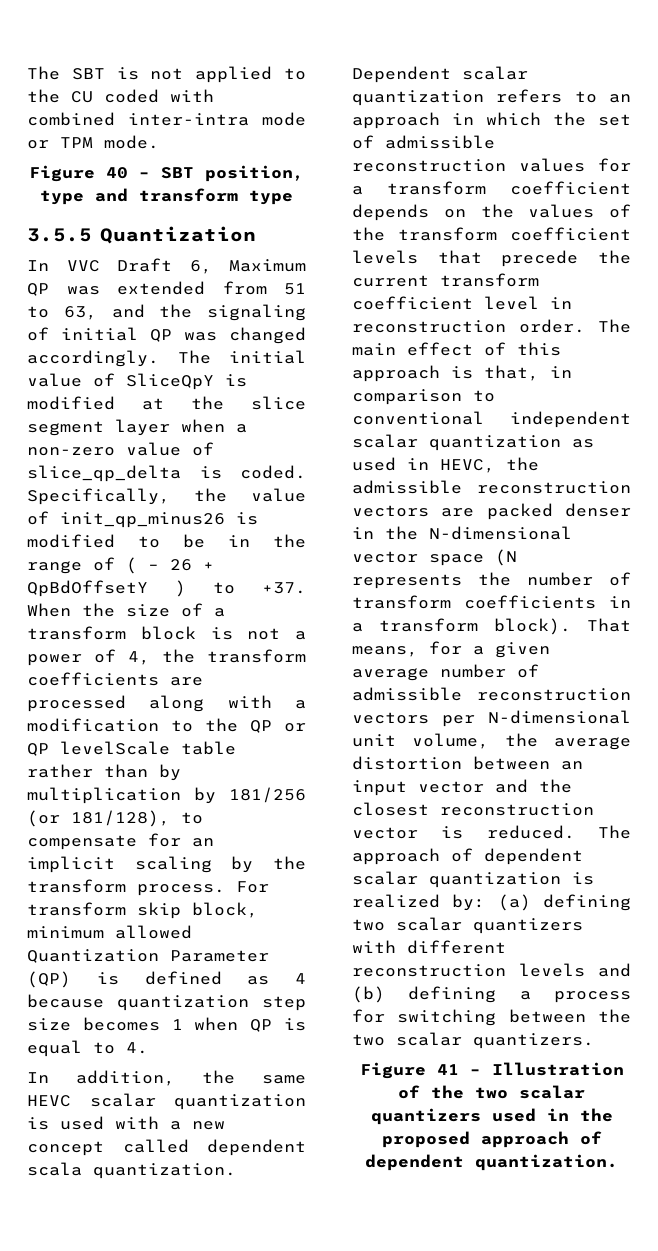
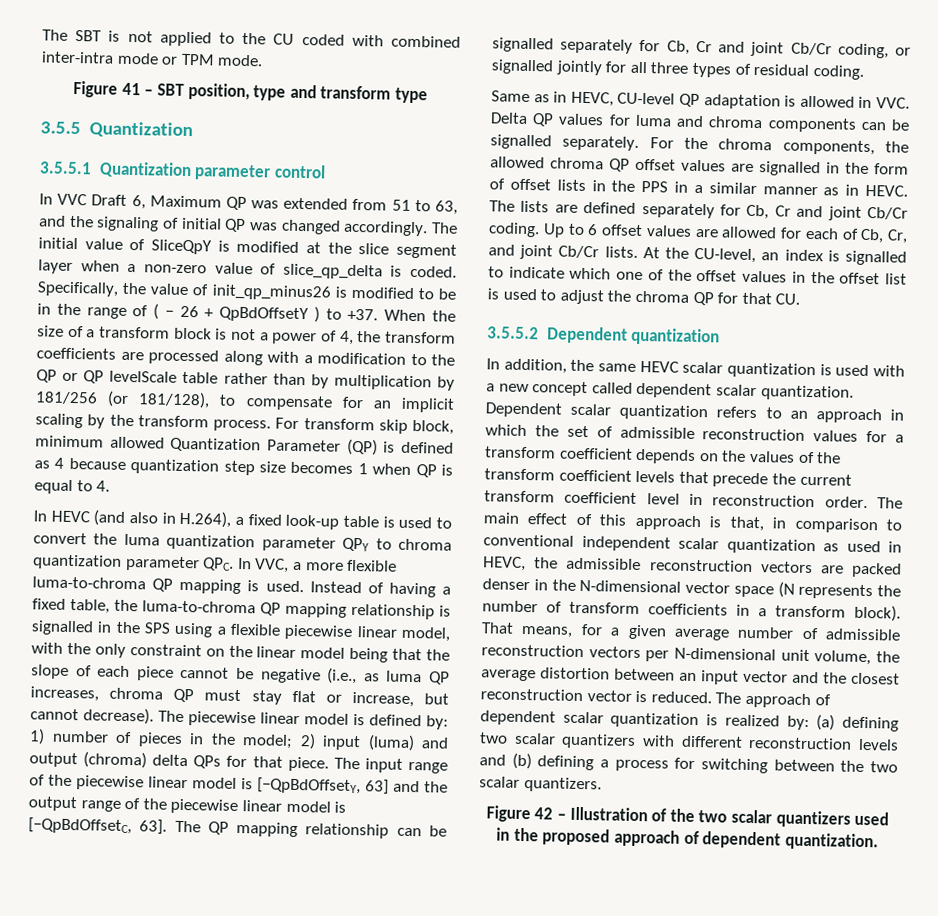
- Figure 40 – SBT position, type and transform type
+ Figure 41 – SBT position, type and transform type
+ 3.5.5.1 Quantization parameter control
+ In HEVC (and also in H.264), a fixed look-up table is used to convert the luma quantization parameter QPY to chroma quantization parameter QPC. In VVC, a more flexible luma-to-chroma QP mapping is used. Instead of having a fixed table, the luma-to-chroma QP mapping relationship is signalled in the SPS using a flexible piecewise linear model, with the only constraint on the linear model being that the slope of each piece cannot be negative (i.e., as luma QP increases, chroma QP must stay flat or increase, but cannot decrease). The piecewise linear model is defined by: 1) number of pieces in the model; 2) input (luma) and output (chroma) delta QPs for that piece. The input range of the piecewise linear model is [−QpBdOffsetY, 63] and the output range of the piecewise linear model is [−QpBdOffsetC, 63]. The QP mapping relationship can be signalled separately for Cb, Cr and joint Cb/Cr coding, or signalled jointly for all three types of residual coding.
+ Same as in HEVC, CU-level QP adaptation is allowed in VVC. Delta QP values for luma and chroma components can be signalled separately. For the chroma components, the allowed chroma QP offset values are signalled in the form of offset lists in the PPS in a similar manner as in HEVC. The lists are defined separately for Cb, Cr and joint Cb/Cr coding. Up to 6 offset values are allowed for each of Cb, Cr, and joint Cb/Cr lists. At the CU-level, an index is signalled to indicate which one of the offset values in the offset list is used to adjust the chroma QP for that CU.
+ 3.5.5.2 Dependent quantization
- In addition, the same HEVC scalar quantization is used with a new concept called dependent scala quantization.
+ In addition, the same HEVC scalar quantization is used with a new concept called dependent scalar quantization.
- Figure 41 – Illustration of the two scalar quantizers used in the proposed approach of dependent quantization.
+ Figure 42 – Illustration of the two scalar quantizers used in the proposed approach of dependent quantization.

